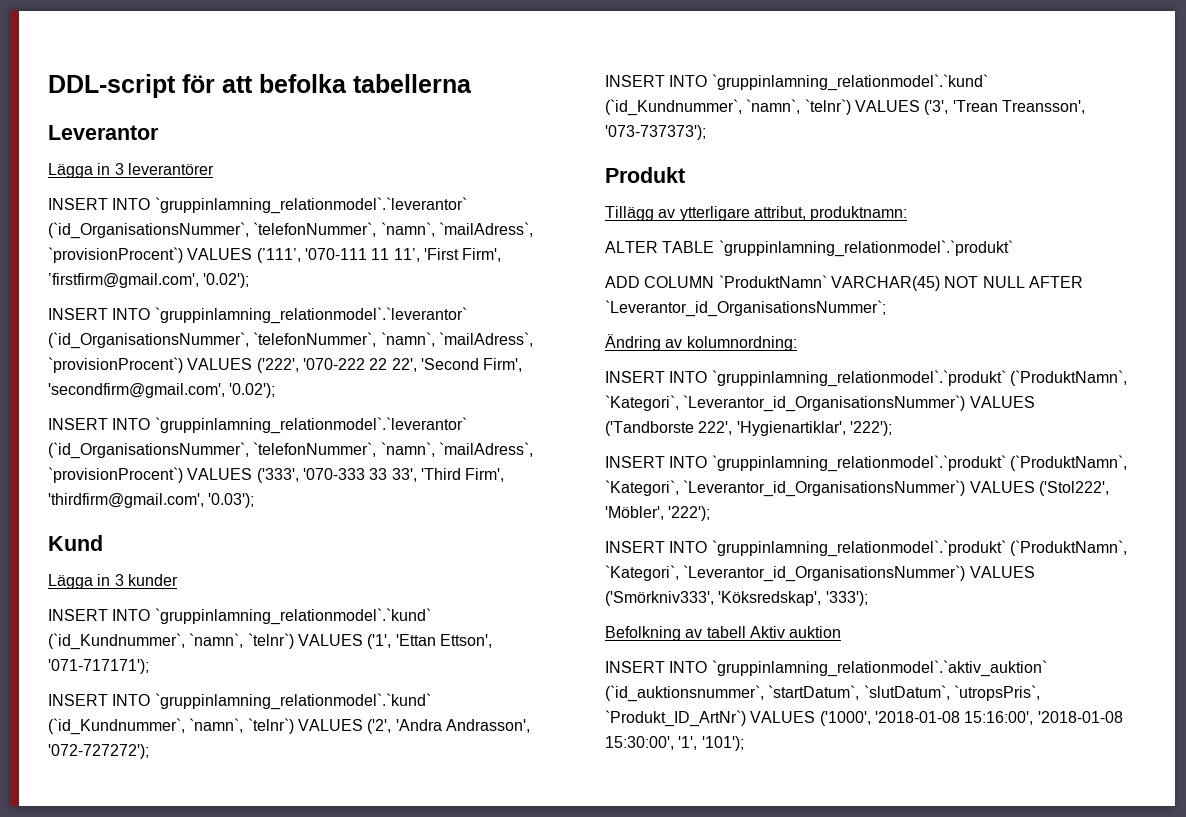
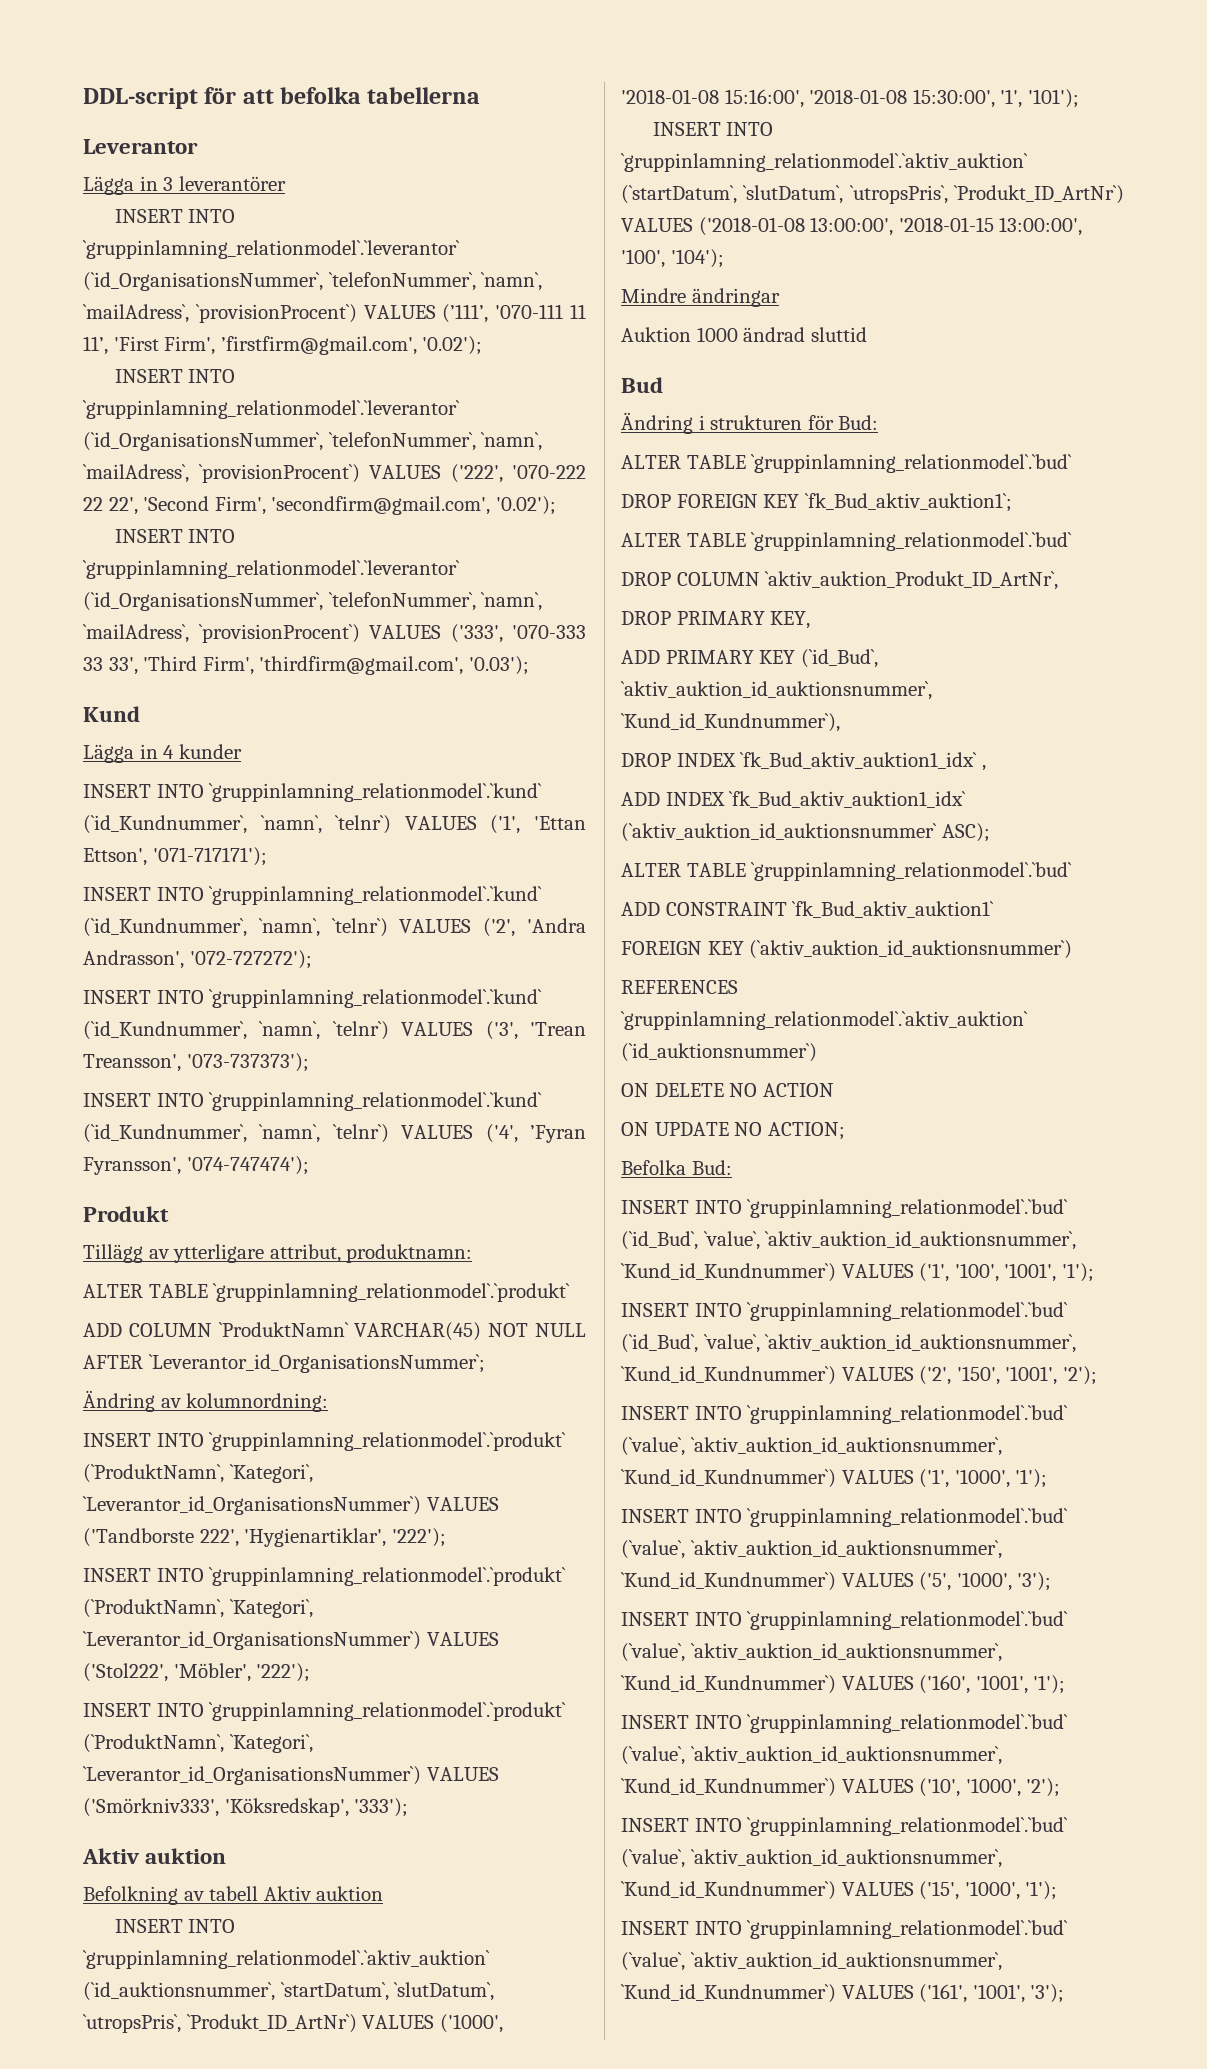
- Lägga in 3 kunder
+ Lägga in 4 kunder
+ INSERT INTO `gruppinlamning_relationmodel`.`kund` (`id_Kundnummer`, `namn`, `telnr`) VALUES ('4', ’Fyran Fyransson', '074-747474');
  INSERT INTO `gruppinlamning_relationmodel`.`produkt` (`ProduktNamn`, `Kategori`, `Leverantor_id_OrganisationsNummer`) VALUES ('Smörkniv333', 'Köksredskap', '333');
+ Aktiv auktion
+ INSERT INTO `gruppinlamning_relationmodel`.`aktiv_auktion` (`startDatum`, `slutDatum`, `utropsPris`, `Produkt_ID_ArtNr`) VALUES ('2018-01-08 13:00:00', '2018-01-15 13:00:00', '100', '104');
+ Mindre ändringar
+ Auktion 1000 ändrad sluttid
+ Bud
+ Ändring i strukturen för Bud:
+ ALTER TABLE `gruppinlamning_relationmodel`.`bud`
+ DROP FOREIGN KEY `fk_Bud_aktiv_auktion1`;
+ ALTER TABLE `gruppinlamning_relationmodel`.`bud`
+ DROP COLUMN `aktiv_auktion_Produkt_ID_ArtNr`,
+ DROP PRIMARY KEY,
+ ADD PRIMARY KEY (`id_Bud`, `aktiv_auktion_id_auktionsnummer`, `Kund_id_Kundnummer`),
+ DROP INDEX `fk_Bud_aktiv_auktion1_idx` ,
+ ADD INDEX `fk_Bud_aktiv_auktion1_idx` (`aktiv_auktion_id_auktionsnummer` ASC);
+ ALTER TABLE `gruppinlamning_relationmodel`.`bud`
+ ADD CONSTRAINT `fk_Bud_aktiv_auktion1`
+ FOREIGN KEY (`aktiv_auktion_id_auktionsnummer`)
+ REFERENCES `gruppinlamning_relationmodel`.`aktiv_auktion` (`id_auktionsnummer`)
+ ON DELETE NO ACTION
+ ON UPDATE NO ACTION;
+ Befolka Bud:
+ INSERT INTO `gruppinlamning_relationmodel`.`bud` (`id_Bud`, `value`, `aktiv_auktion_id_auktionsnummer`, `Kund_id_Kundnummer`) VALUES ('1', '100', '1001', '1');
+ INSERT INTO `gruppinlamning_relationmodel`.`bud` (`id_Bud`, `value`, `aktiv_auktion_id_auktionsnummer`, `Kund_id_Kundnummer`) VALUES ('2', '150', '1001', '2');
+ INSERT INTO `gruppinlamning_relationmodel`.`bud` (`value`, `aktiv_auktion_id_auktionsnummer`, `Kund_id_Kundnummer`) VALUES ('1', '1000', '1');
+ INSERT INTO `gruppinlamning_relationmodel`.`bud` (`value`, `aktiv_auktion_id_auktionsnummer`, `Kund_id_Kundnummer`) VALUES ('5', '1000', '3');
+ INSERT INTO `gruppinlamning_relationmodel`.`bud` (`value`, `aktiv_auktion_id_auktionsnummer`, `Kund_id_Kundnummer`) VALUES ('160', '1001', '1');
+ INSERT INTO `gruppinlamning_relationmodel`.`bud` (`value`, `aktiv_auktion_id_auktionsnummer`, `Kund_id_Kundnummer`) VALUES ('10', '1000', '2');
+ INSERT INTO `gruppinlamning_relationmodel`.`bud` (`value`, `aktiv_auktion_id_auktionsnummer`, `Kund_id_Kundnummer`) VALUES ('15', '1000', '1');
+ INSERT INTO `gruppinlamning_relationmodel`.`bud` (`value`, `aktiv_auktion_id_auktionsnummer`, `Kund_id_Kundnummer`) VALUES ('161', '1001', '3');

